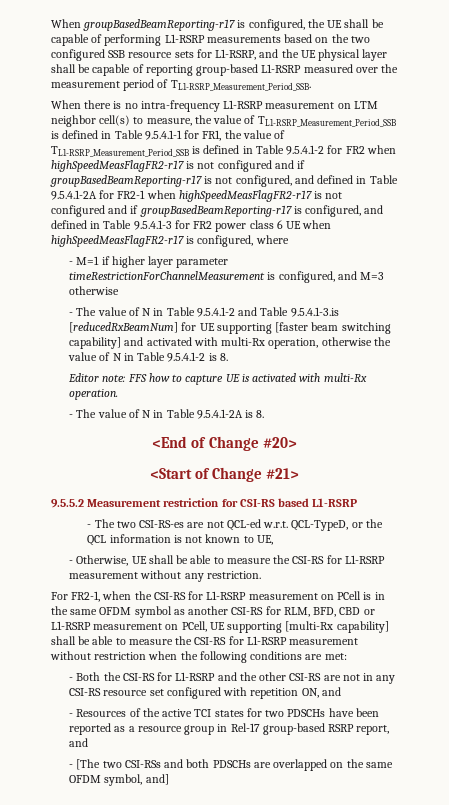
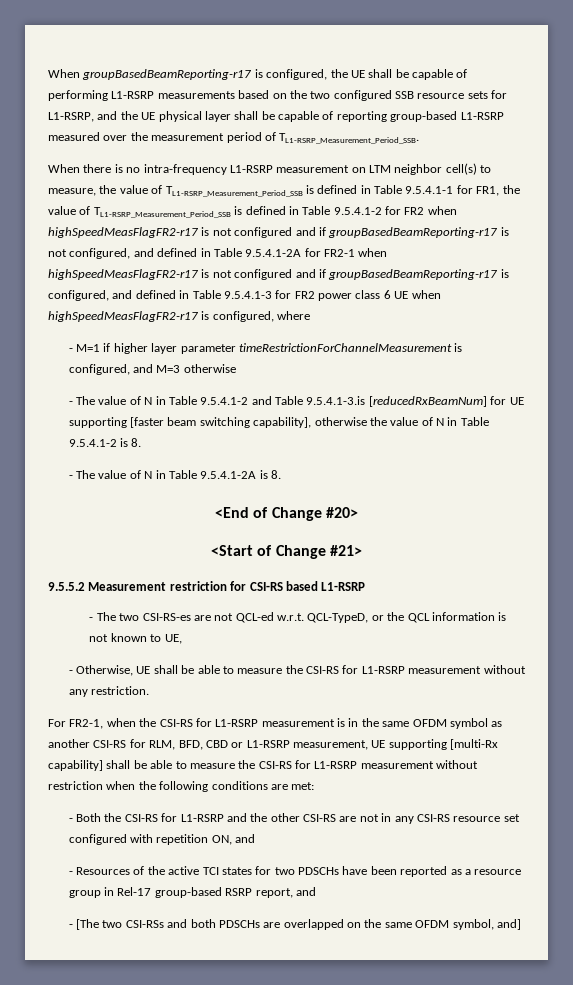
- - The value of N in Table 9.5.4.1-2 and Table 9.5.4.1-3.is [reducedRxBeamNum] for UE supporting [faster beam switching capability] and activated with multi-Rx operation, otherwise the value of N in Table 9.5.4.1-2 is 8.
+ - The value of N in Table 9.5.4.1-2 and Table 9.5.4.1-3.is [reducedRxBeamNum] for UE supporting [faster beam switching capability], otherwise the value of N in Table 9.5.4.1-2 is 8.
- Editor note: FFS how to capture UE is activated with multi-Rx operation.
- For FR2-1, when the CSI-RS for L1-RSRP measurement on PCell is in the same OFDM symbol as another CSI-RS for RLM, BFD, CBD or L1-RSRP measurement on PCell, UE supporting [multi-Rx capability] shall be able to measure the CSI-RS for L1-RSRP measurement without restriction when the following conditions are met:
+ For FR2-1, when the CSI-RS for L1-RSRP measurement is in the same OFDM symbol as another CSI-RS for RLM, BFD, CBD or L1-RSRP measurement, UE supporting [multi-Rx capability] shall be able to measure the CSI-RS for L1-RSRP measurement without restriction when the following conditions are met:

